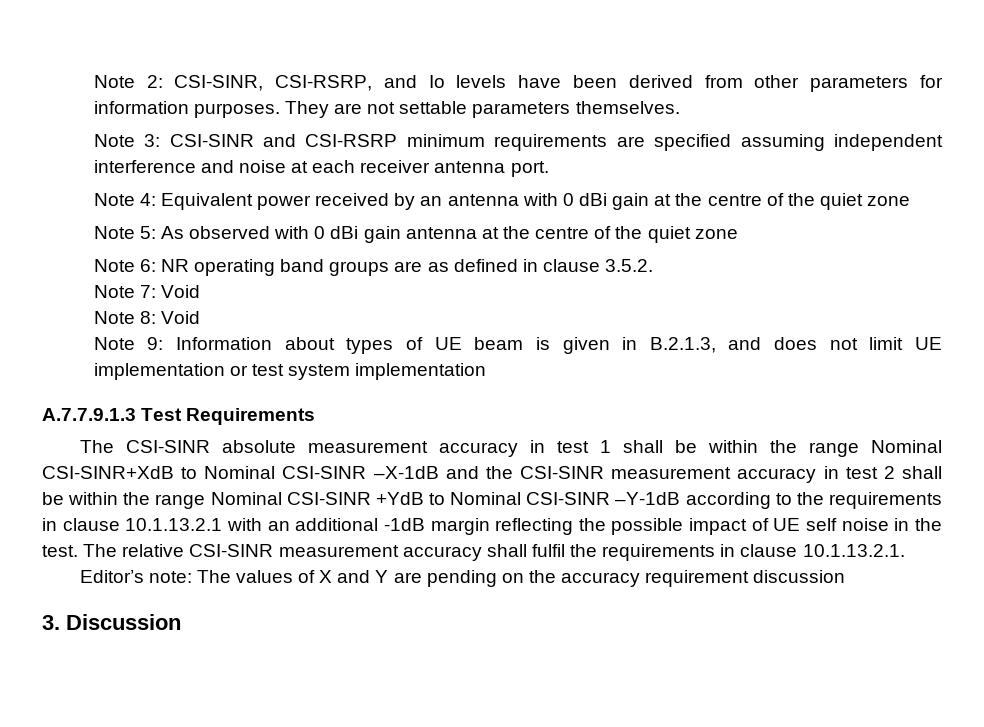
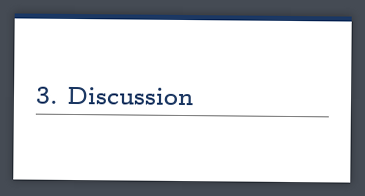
- Note 2: CSI-SINR, CSI-RSRP, and Io levels have been derived from other parameters for information purposes. They are not settable parameters themselves.
- Note 3: CSI-SINR and CSI-RSRP minimum requirements are specified assuming independent interference and noise at each receiver antenna port.
- Note 4: Equivalent power received by an antenna with 0 dBi gain at the centre of the quiet zone
- Note 5: As observed with 0 dBi gain antenna at the centre of the quiet zone
- Note 6: NR operating band groups are as defined in clause 3.5.2.
- Note 7: Void
- Note 8: Void
- Note 9: Information about types of UE beam is given in B.2.1.3, and does not limit UE implementation or test system implementation
- A.7.7.9.1.3 Test Requirements
- The CSI-SINR absolute measurement accuracy in test 1 shall be within the range Nominal CSI-SINR+XdB to Nominal CSI-SINR –X-1dB and the CSI-SINR measurement accuracy in test 2 shall be within the range Nominal CSI-SINR +YdB to Nominal CSI-SINR –Y-1dB according to the requirements in clause 10.1.13.2.1 with an additional -1dB margin reflecting the possible impact of UE self noise in the test. The relative CSI-SINR measurement accuracy shall fulfil the requirements in clause 10.1.13.2.1.
- Editor’s note: The values of X and Y are pending on the accuracy requirement discussion

